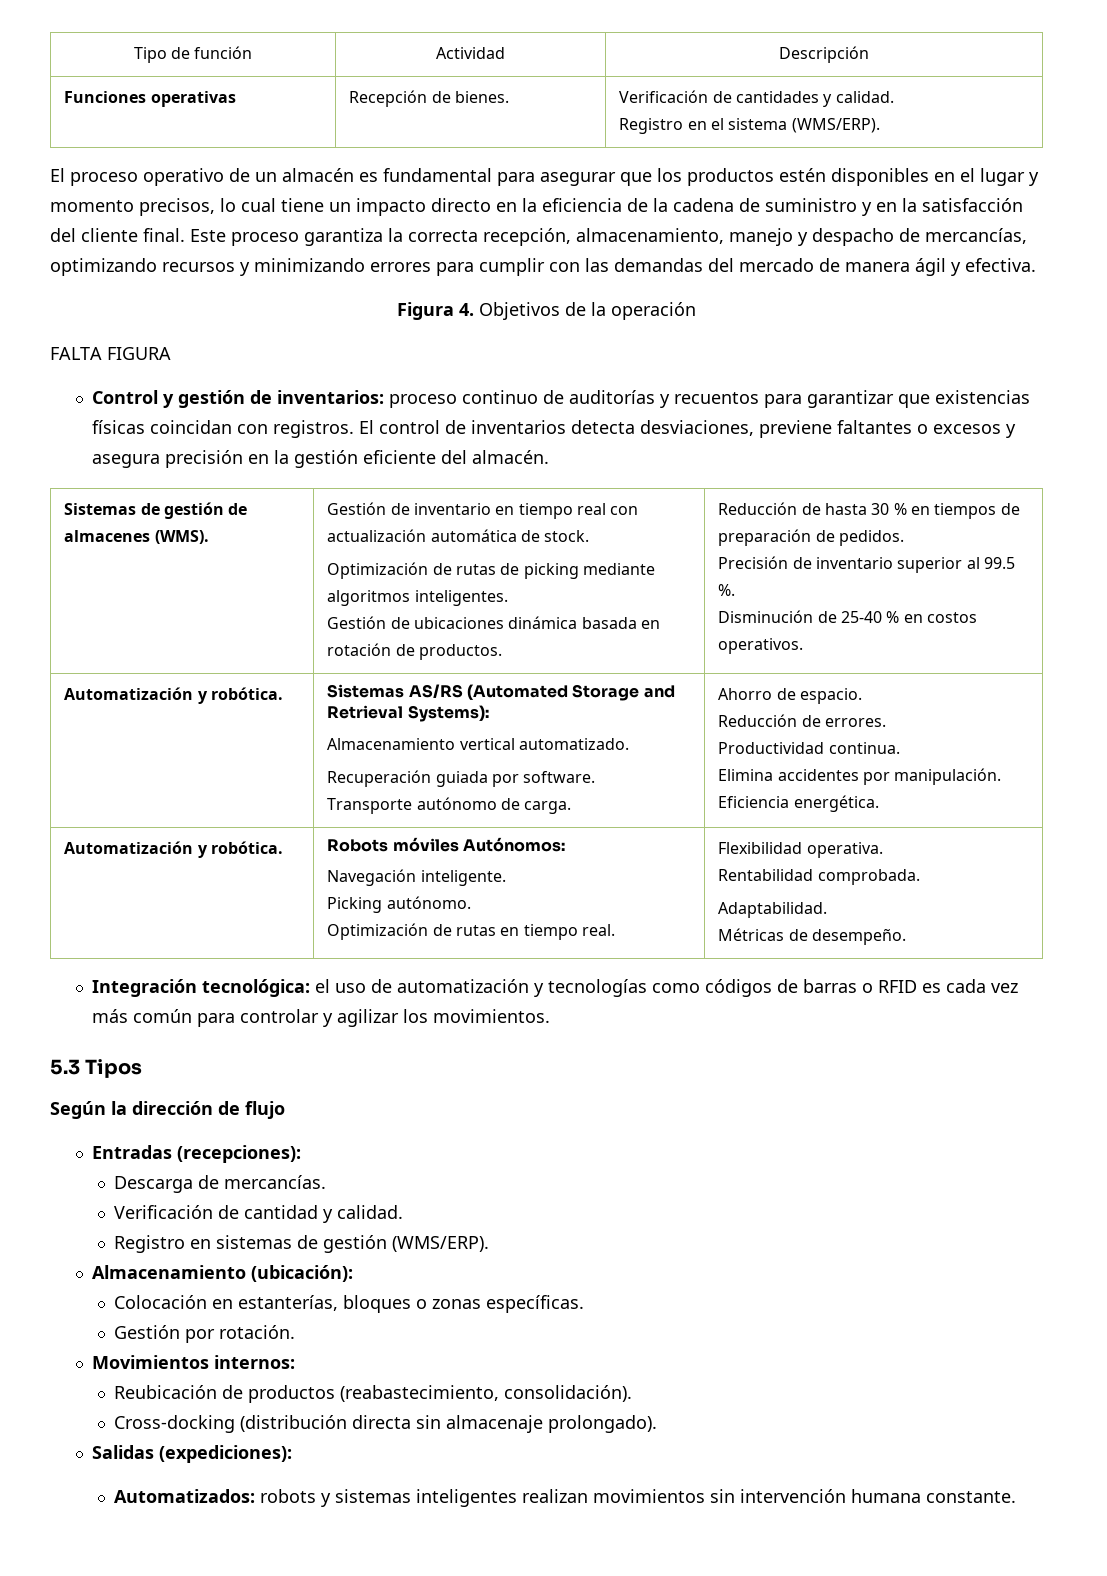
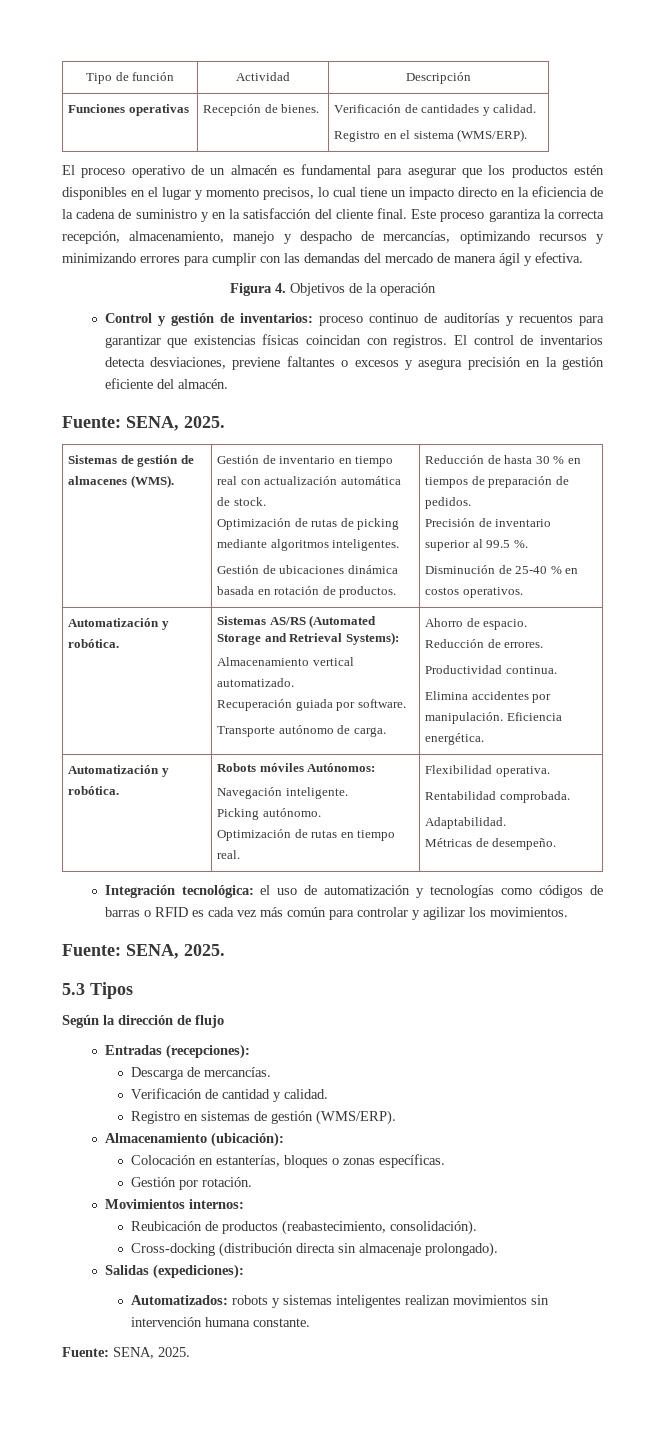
- FALTA FIGURA
  El control de inventarios detecta desviaciones, previene faltantes o excesos y asegura precisión en la gestión eficiente del almacén.
+ Fuente: SENA, 2025.
  Integración tecnológica: el uso de automatización y tecnologías como códigos de barras o RFID es cada vez más común para controlar y agilizar los movimientos.
+ Fuente: SENA, 2025.
  Automatizados: robots y sistemas inteligentes realizan movimientos sin intervención humana constante.
+ Fuente: SENA, 2025.

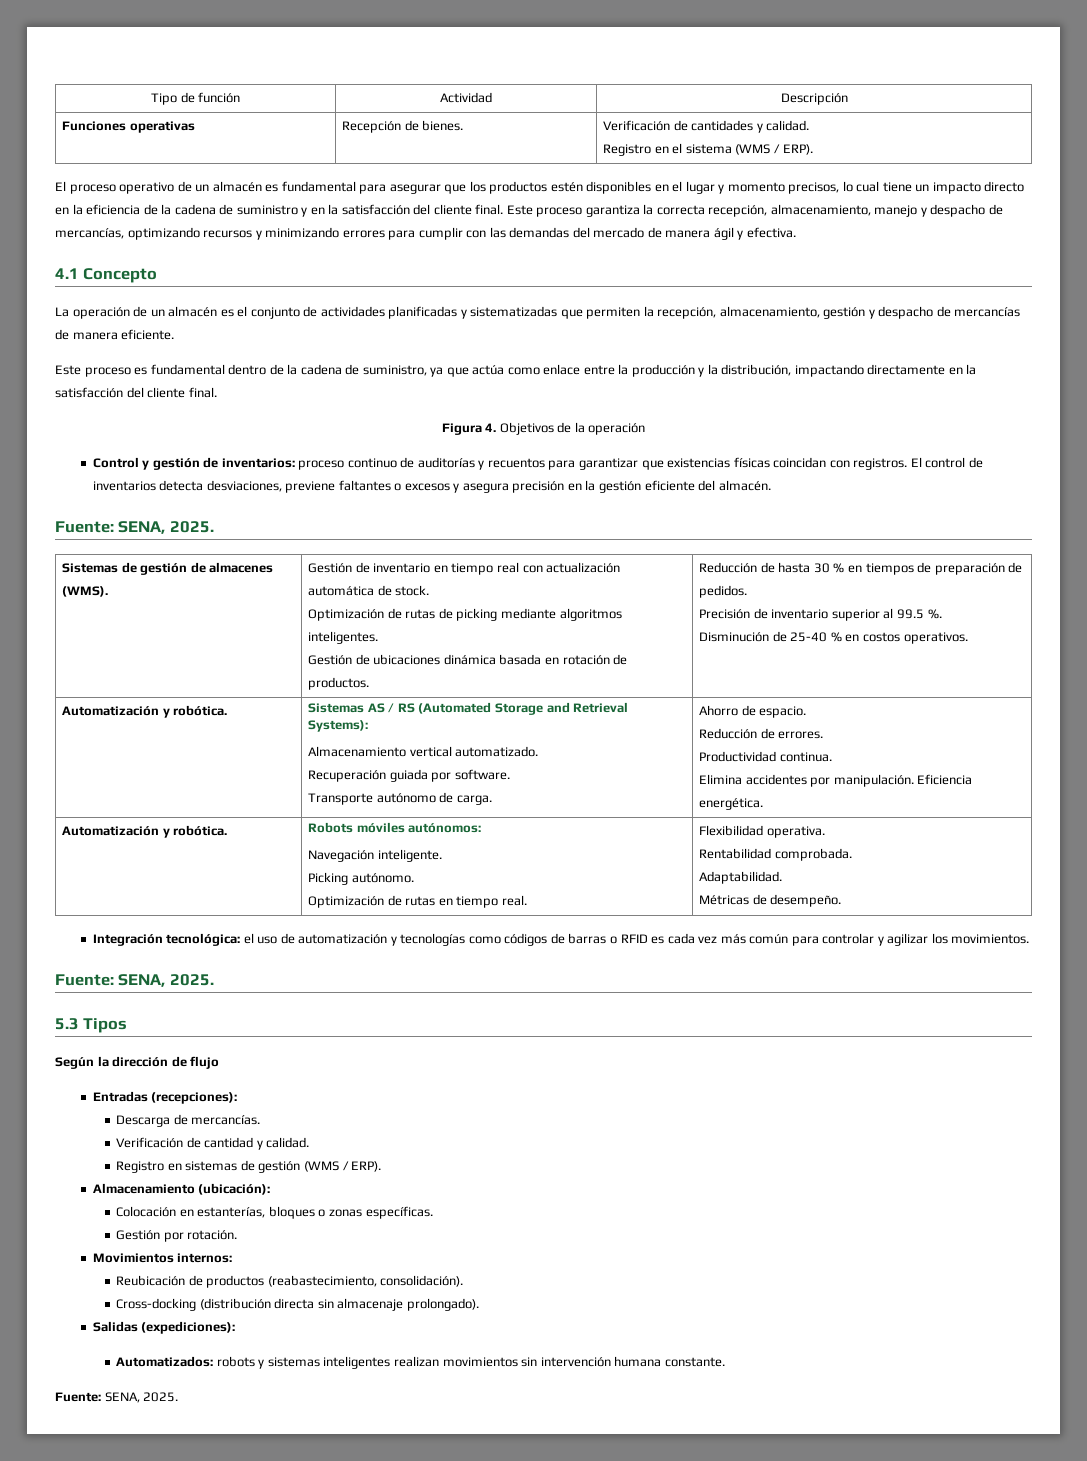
  Funciones operativas | Recepción de bienes. | Verificación de cantidades y calidad.
- Registro en el sistema (WMS/ERP).
+ Registro en el sistema (WMS / ERP).
+ 4.1 Concepto
+ La operación de un almacén es el conjunto de actividades planificadas y sistematizadas que permiten la recepción, almacenamiento, gestión y despacho de mercancías de manera eficiente.
+ Este proceso es fundamental dentro de la cadena de suministro, ya que actúa como enlace entre la producción y la distribución, impactando directamente en la satisfacción del cliente final.
- Automatización y robótica. | Sistemas AS/RS (Automated Storage and Retrieval Systems):
+ Automatización y robótica. | Sistemas AS / RS (Automated Storage and Retrieval Systems):
- Automatización y robótica. | Robots móviles Autónomos:
+ Automatización y robótica. | Robots móviles autónomos:
- Registro en sistemas de gestión (WMS/ERP).
+ Registro en sistemas de gestión (WMS / ERP).

